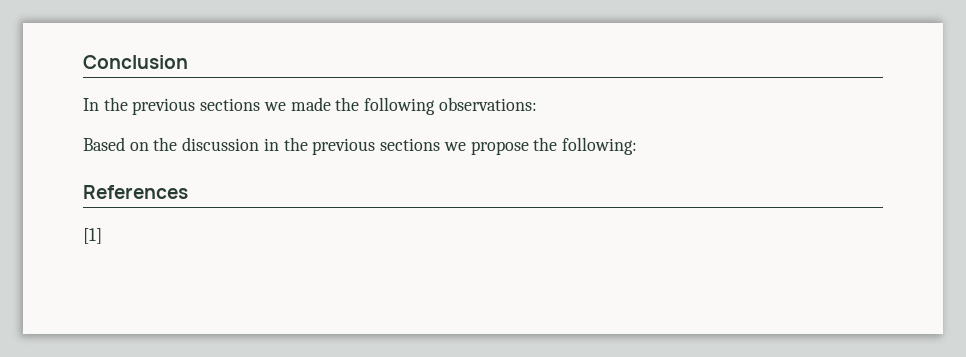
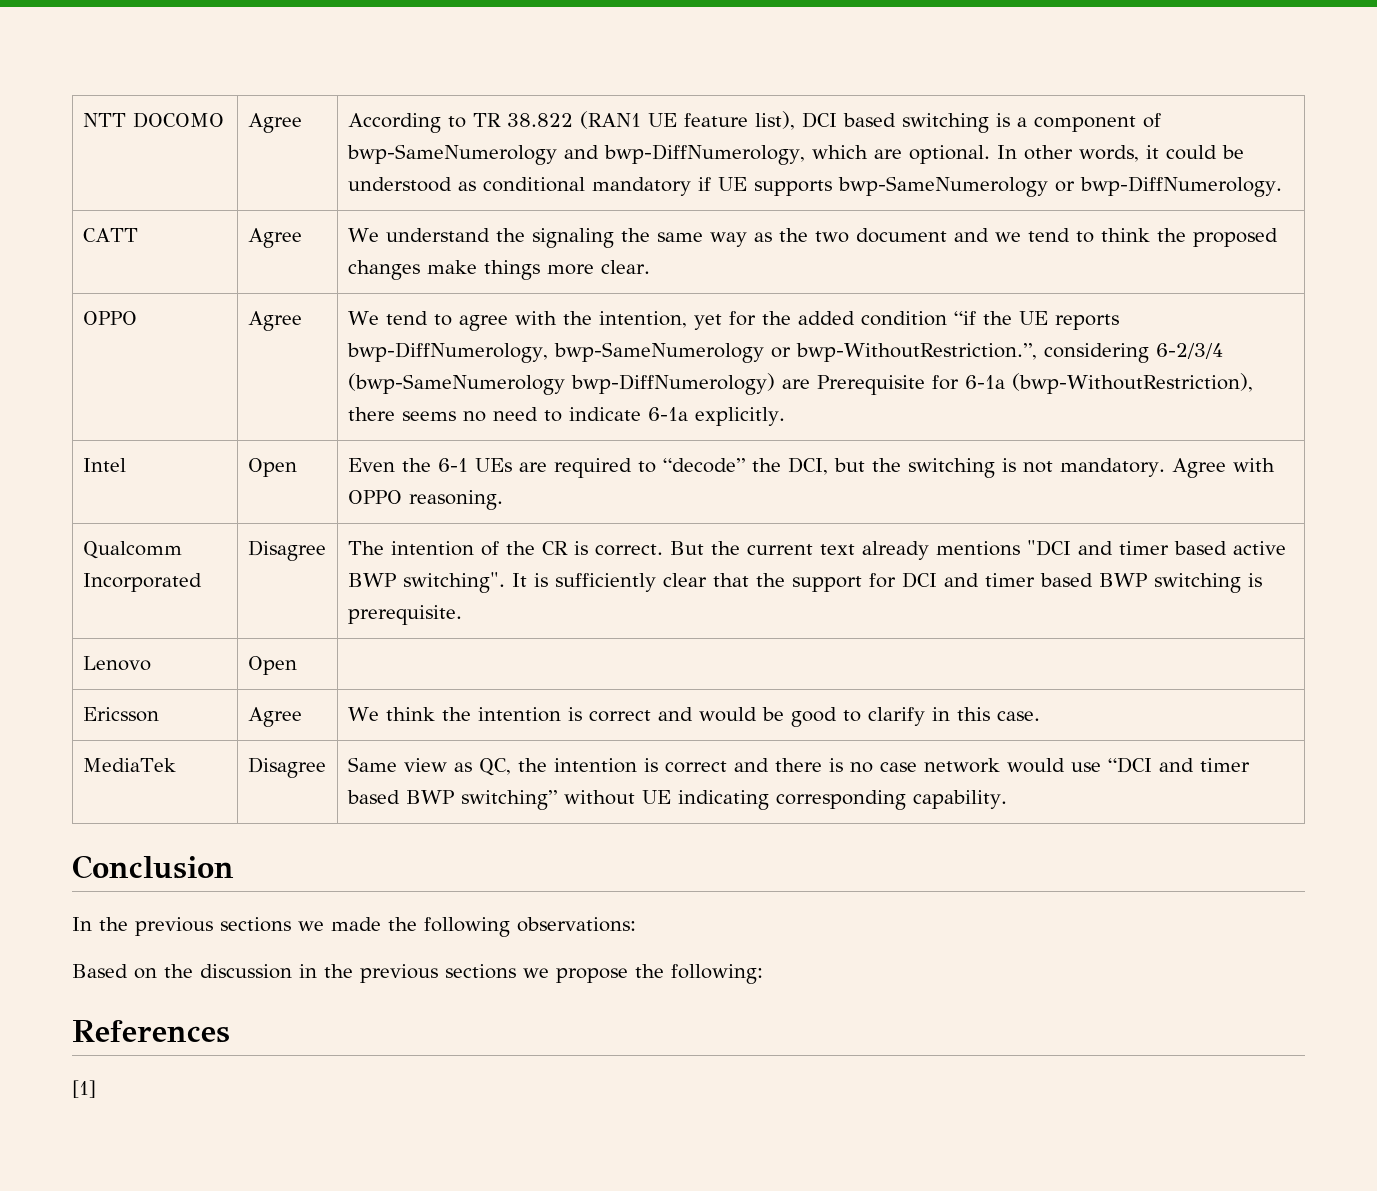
+ NTT DOCOMO | Agree | According to TR 38.822 (RAN1 UE feature list), DCI based switching is a component of bwp-SameNumerology and bwp-DiffNumerology, which are optional. In other words, it could be understood as conditional mandatory if UE supports bwp-SameNumerology or bwp-DiffNumerology.
+ CATT | Agree | We understand the signaling the same way as the two document and we tend to think the proposed changes make things more clear.
+ OPPO | Agree | We tend to agree with the intention, yet for the added condition “if the UE reports bwp-DiffNumerology, bwp-SameNumerology or bwp-WithoutRestriction.”, considering 6-2/3/4 (bwp-SameNumerology bwp-DiffNumerology) are Prerequisite for 6-1a (bwp-WithoutRestriction), there seems no need to indicate 6-1a explicitly.
+ Intel | Open | Even the 6-1 UEs are required to “decode” the DCI, but the switching is not mandatory. Agree with OPPO reasoning.
+ Qualcomm Incorporated | Disagree | The intention of the CR is correct. But the current text already mentions "DCI and timer based active BWP switching". It is sufficiently clear that the support for DCI and timer based BWP switching is prerequisite.
+ Lenovo | Open |
+ Ericsson | Agree | We think the intention is correct and would be good to clarify in this case.
+ MediaTek | Disagree | Same view as QC, the intention is correct and there is no case network would use “DCI and timer based BWP switching” without UE indicating corresponding capability.

